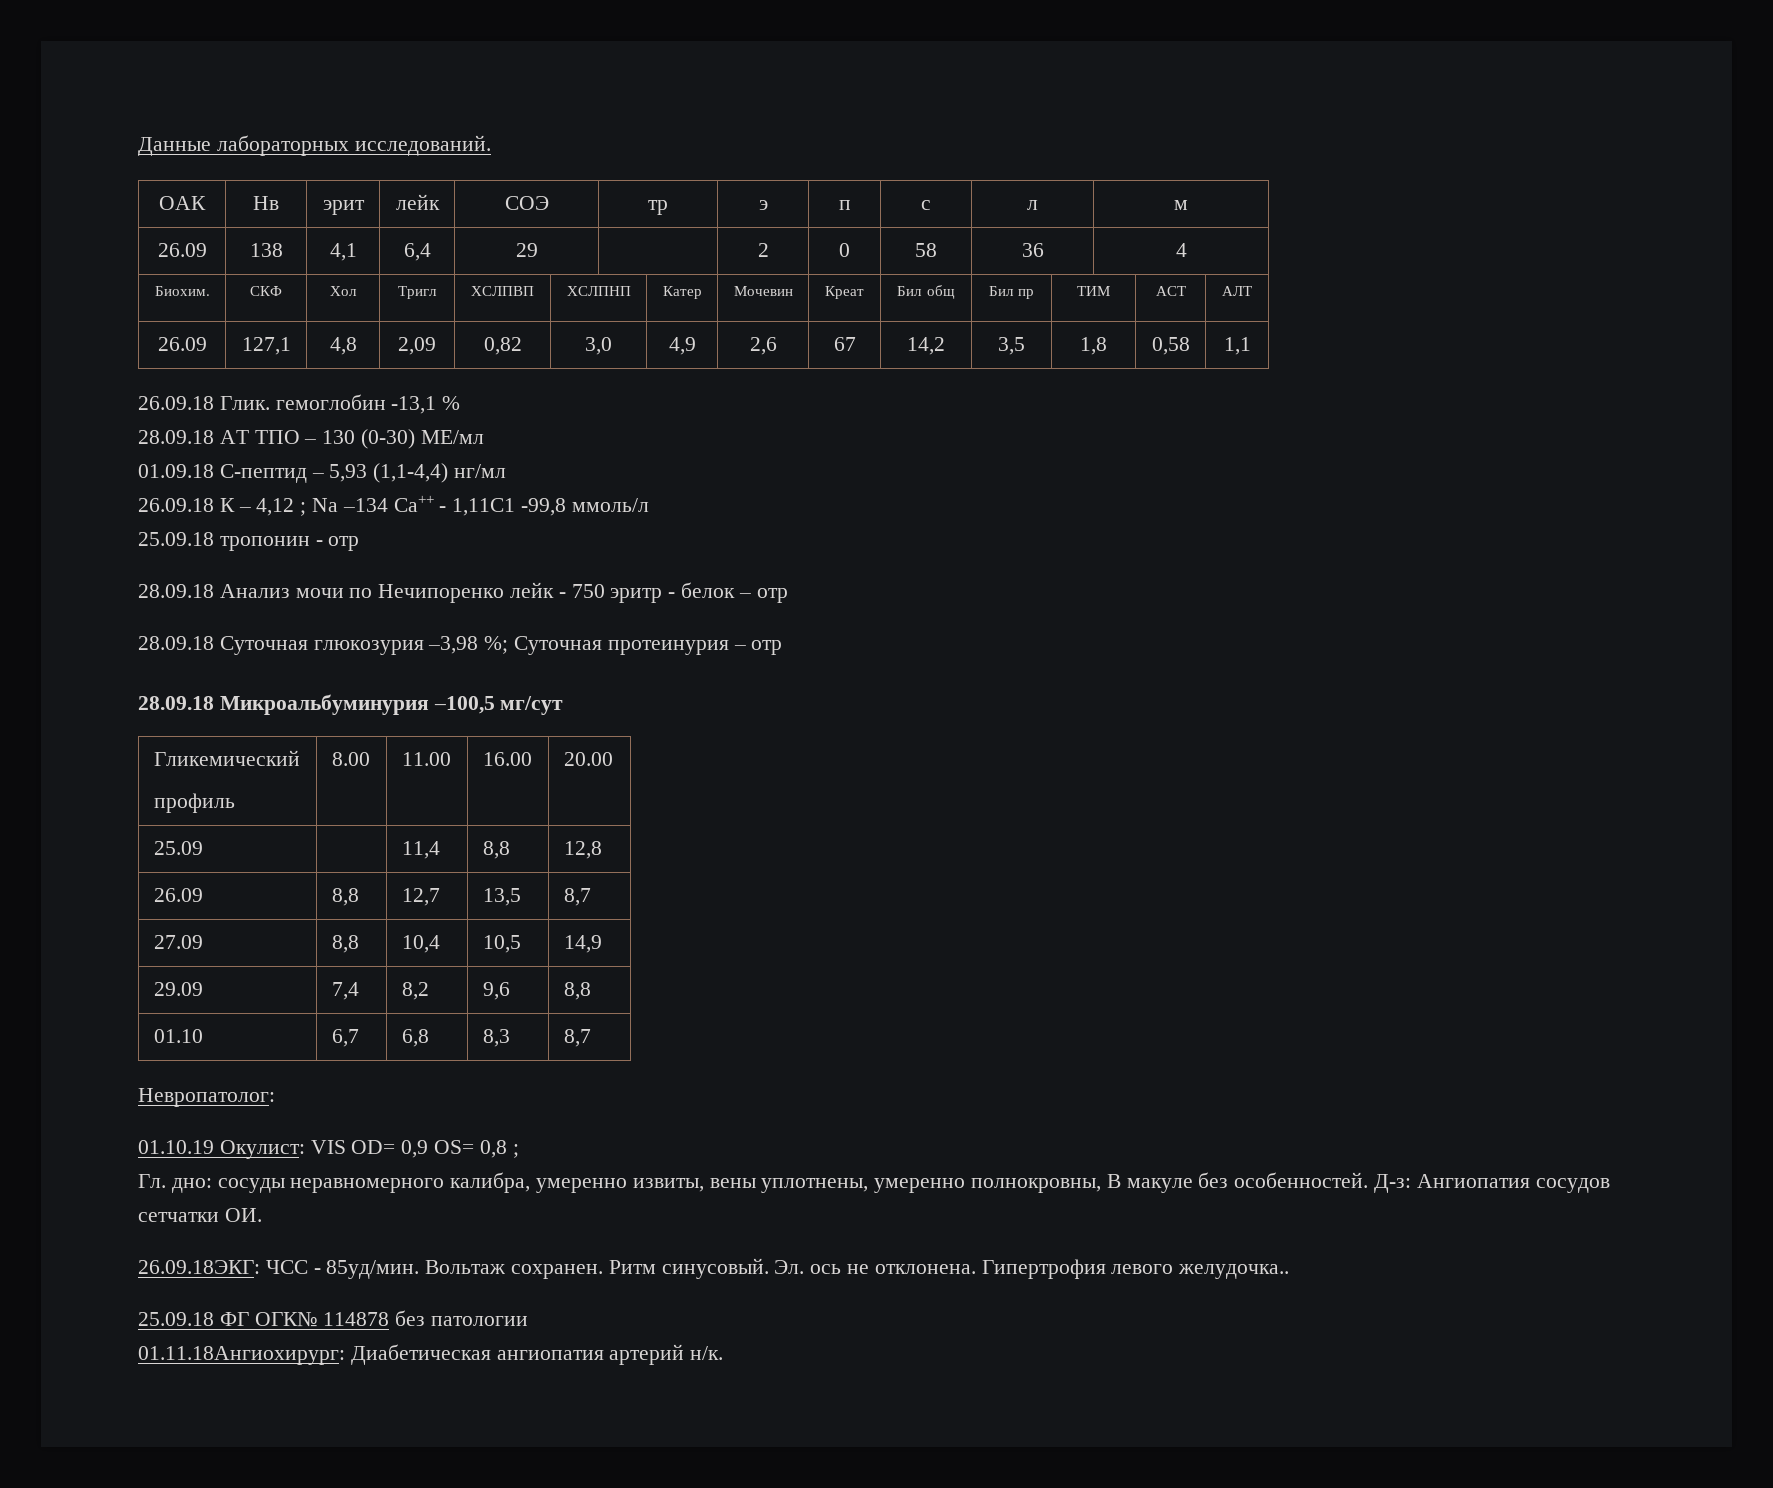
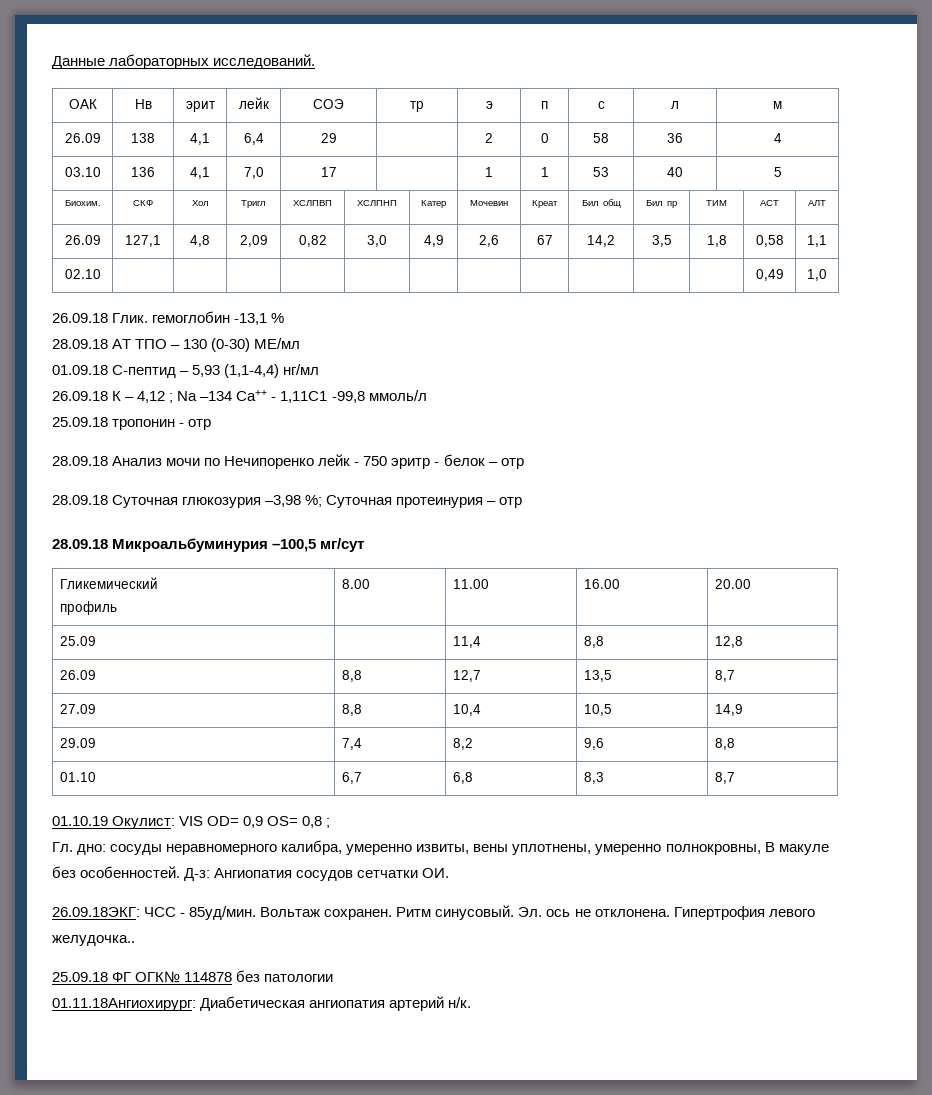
+ 03.10 | 136 | 4,1 | 7,0 | 17 | | 1 | 1 | 53 | 40 | 5
+ 02.10 | | | | | | | | | | | | 0,49 | 1,0
- Невропатолог:

